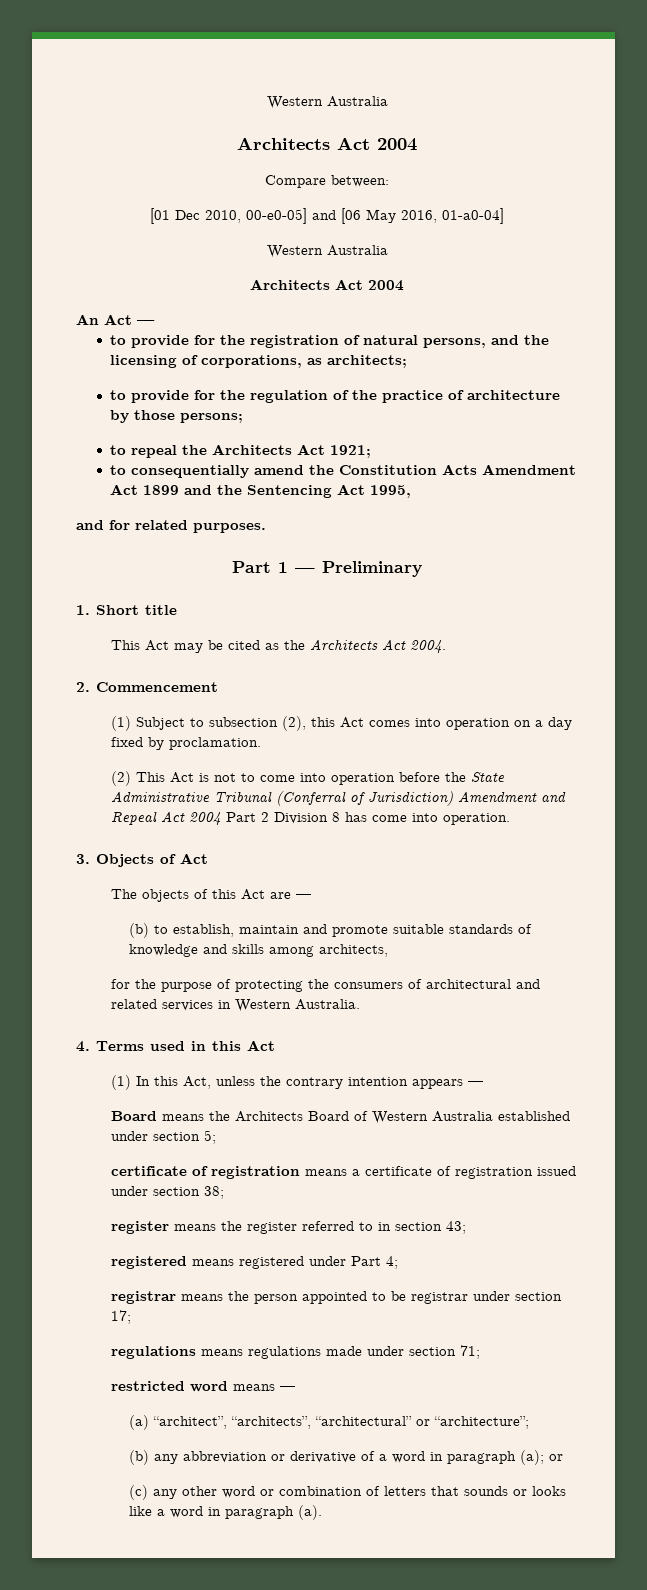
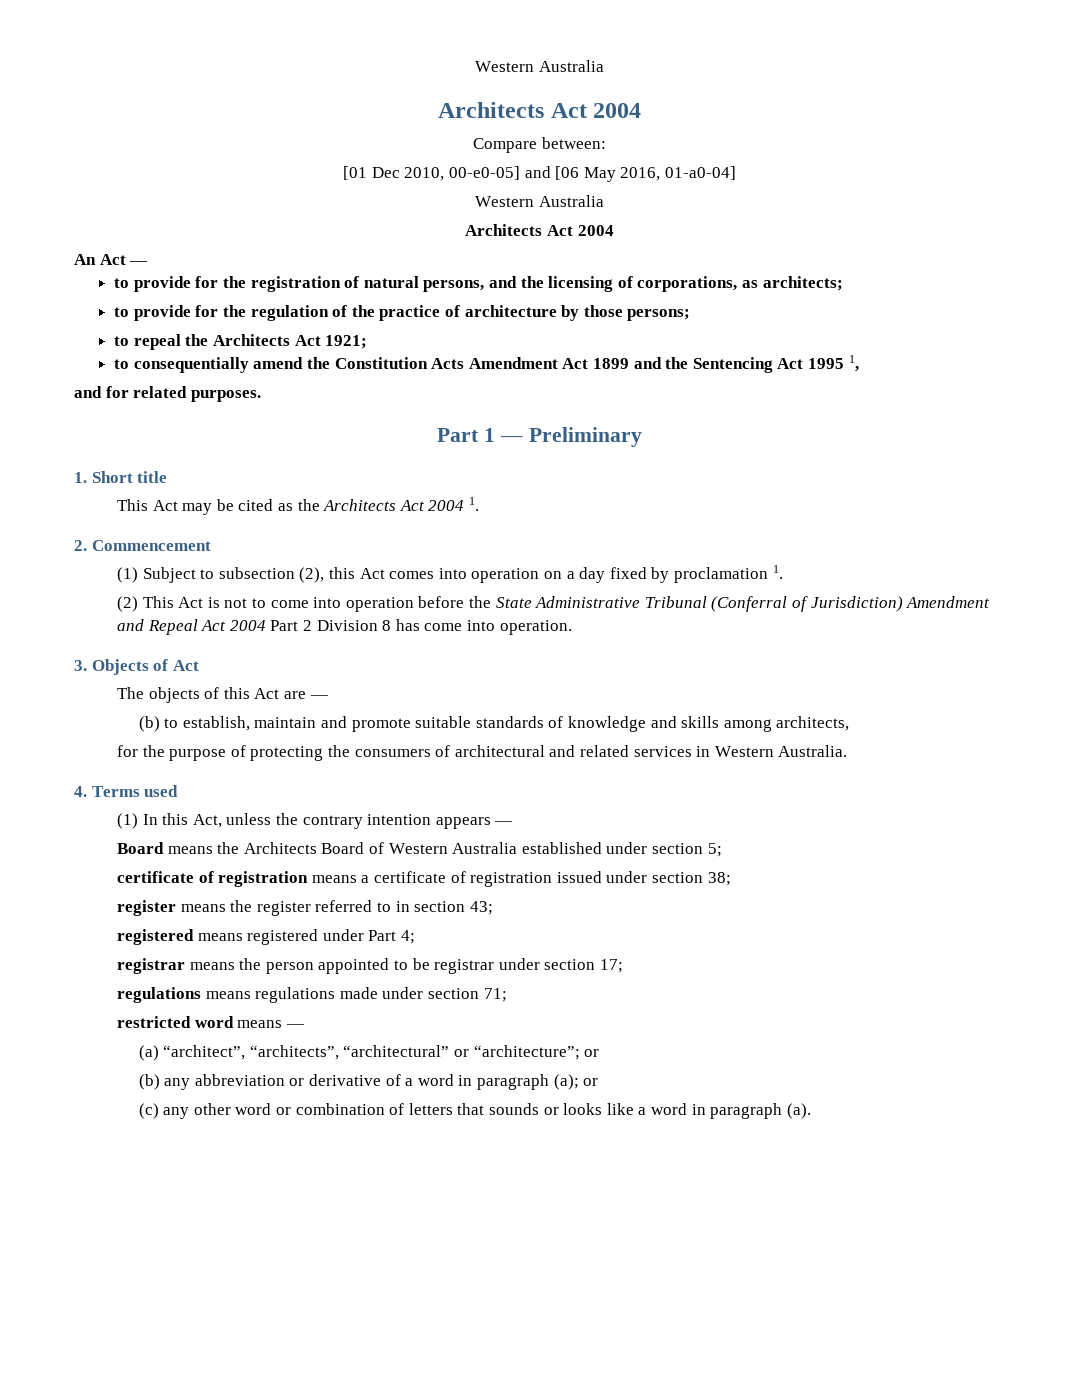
- to consequentially amend the Constitution Acts Amendment Act 1899 and the Sentencing Act 1995,
+ to consequentially amend the Constitution Acts Amendment Act 1899 and the Sentencing Act 1995 1,
- This Act may be cited as the Architects Act 2004.
+ This Act may be cited as the Architects Act 2004 1.
- (1) Subject to subsection (2), this Act comes into operation on a day fixed by proclamation.
+ (1) Subject to subsection (2), this Act comes into operation on a day fixed by proclamation 1.
- 4. Terms used in this Act
+ 4. Terms used
- (a) “architect”, “architects”, “architectural” or “architecture”;
+ (a) “architect”, “architects”, “architectural” or “architecture”; or

